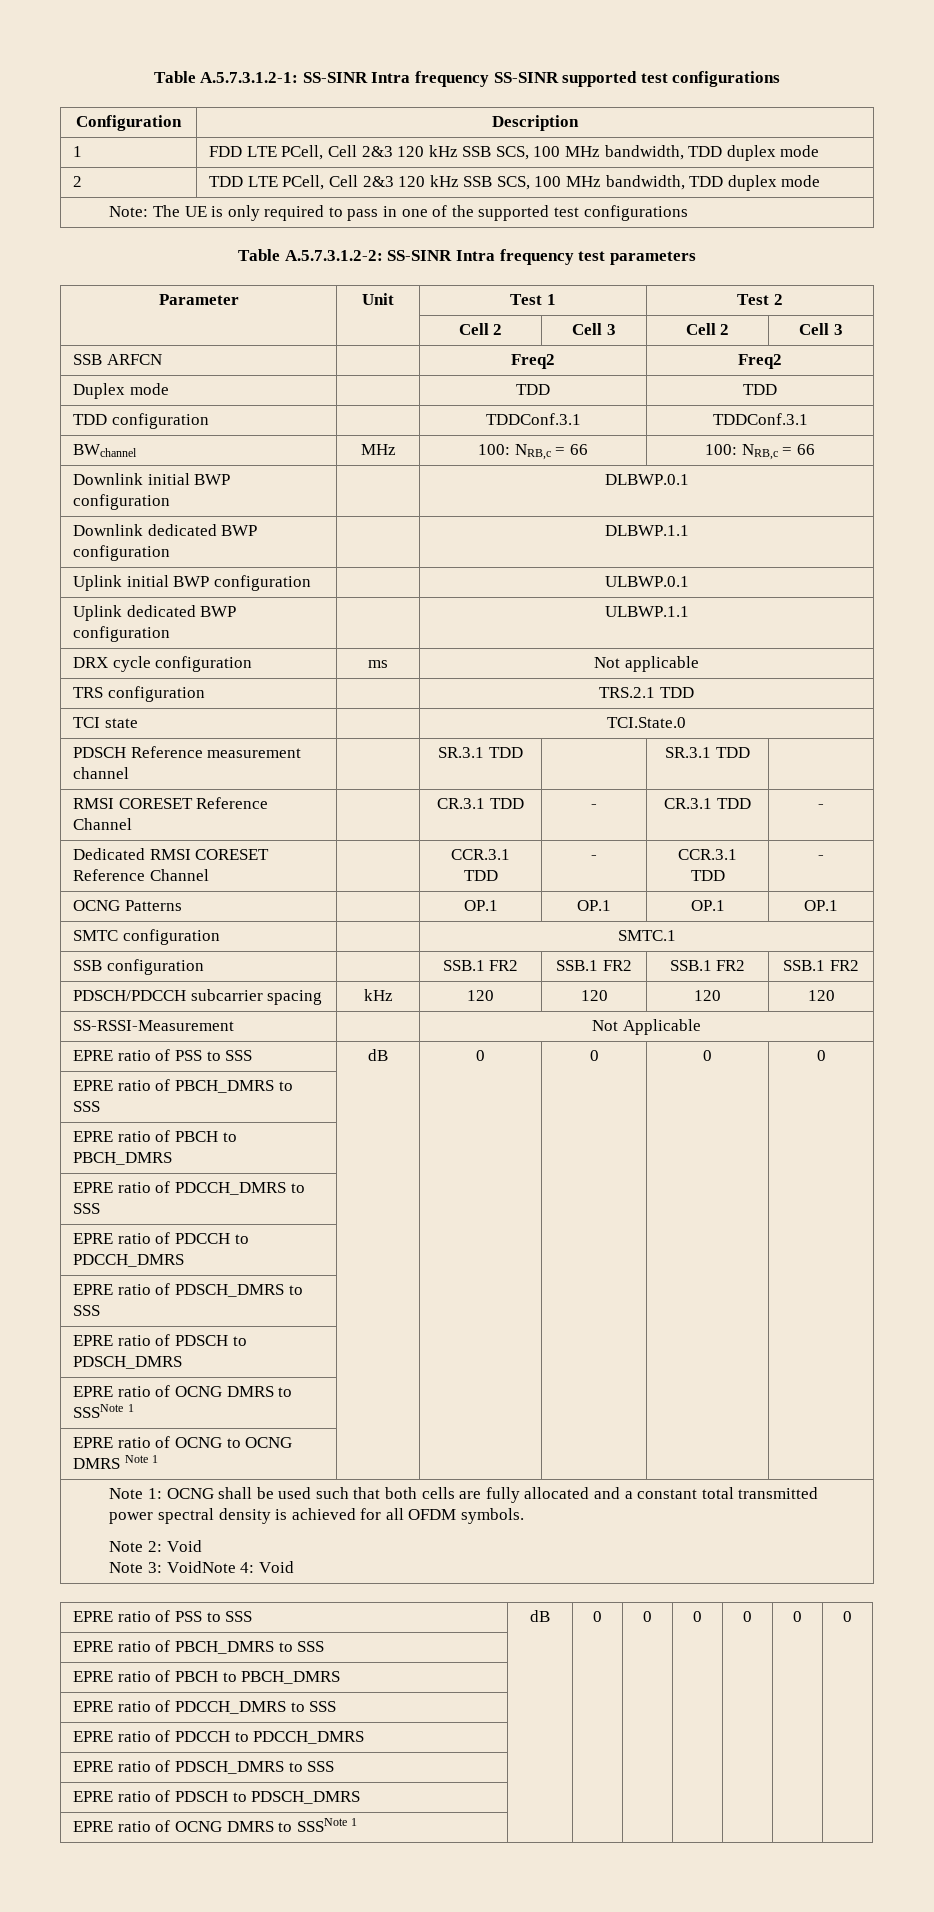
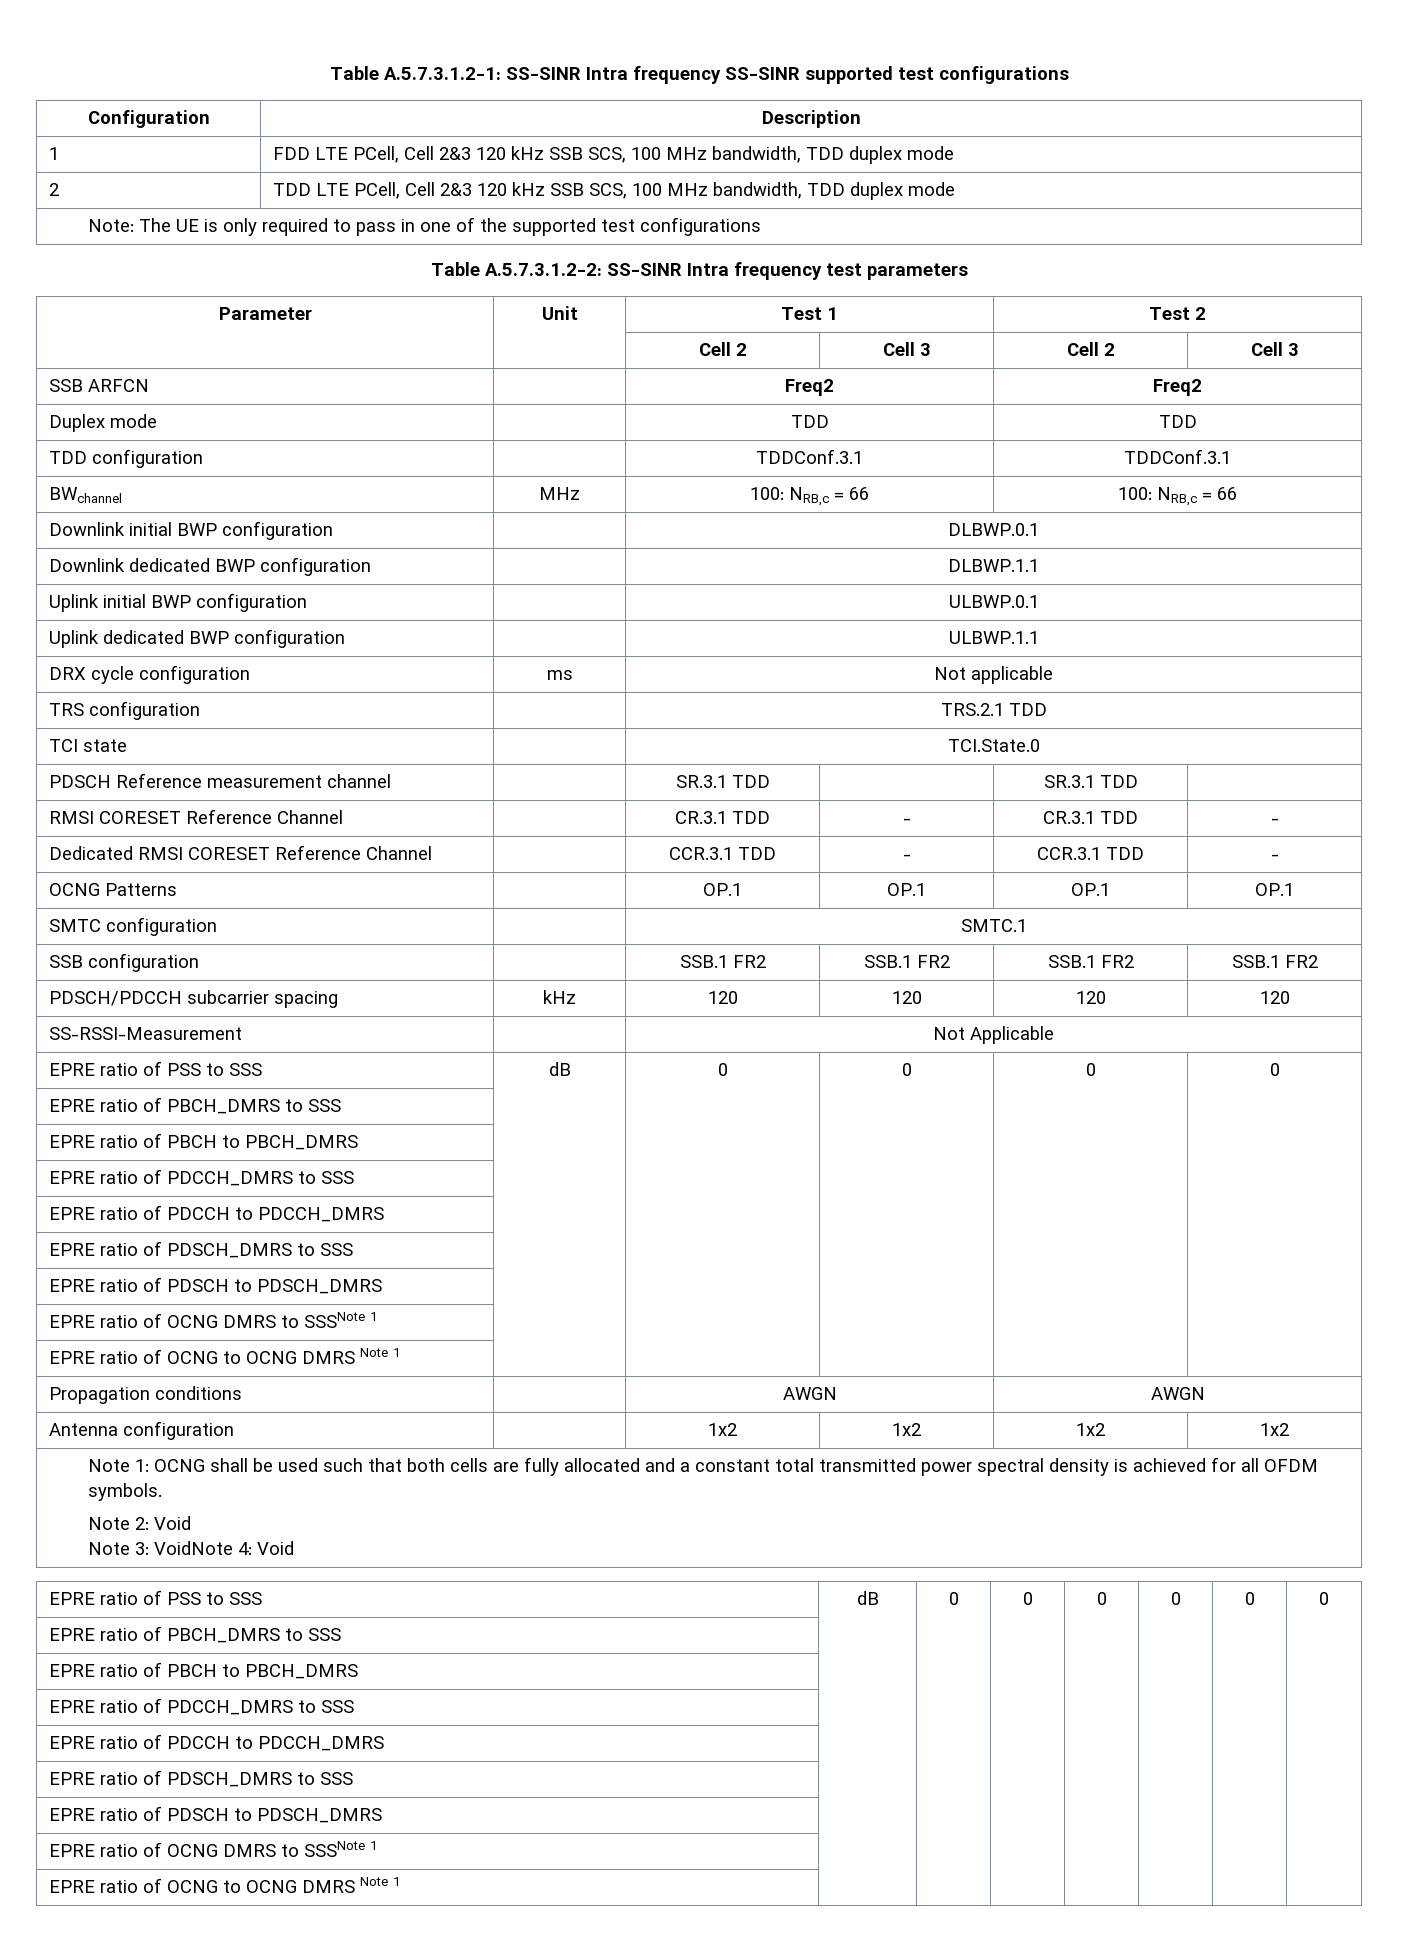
+ Propagation conditions | | AWGN | AWGN
+ Antenna configuration | | 1x2 | 1x2 | 1x2 | 1x2
+ EPRE ratio of OCNG to OCNG DMRS Note 1 | | | | | | |

